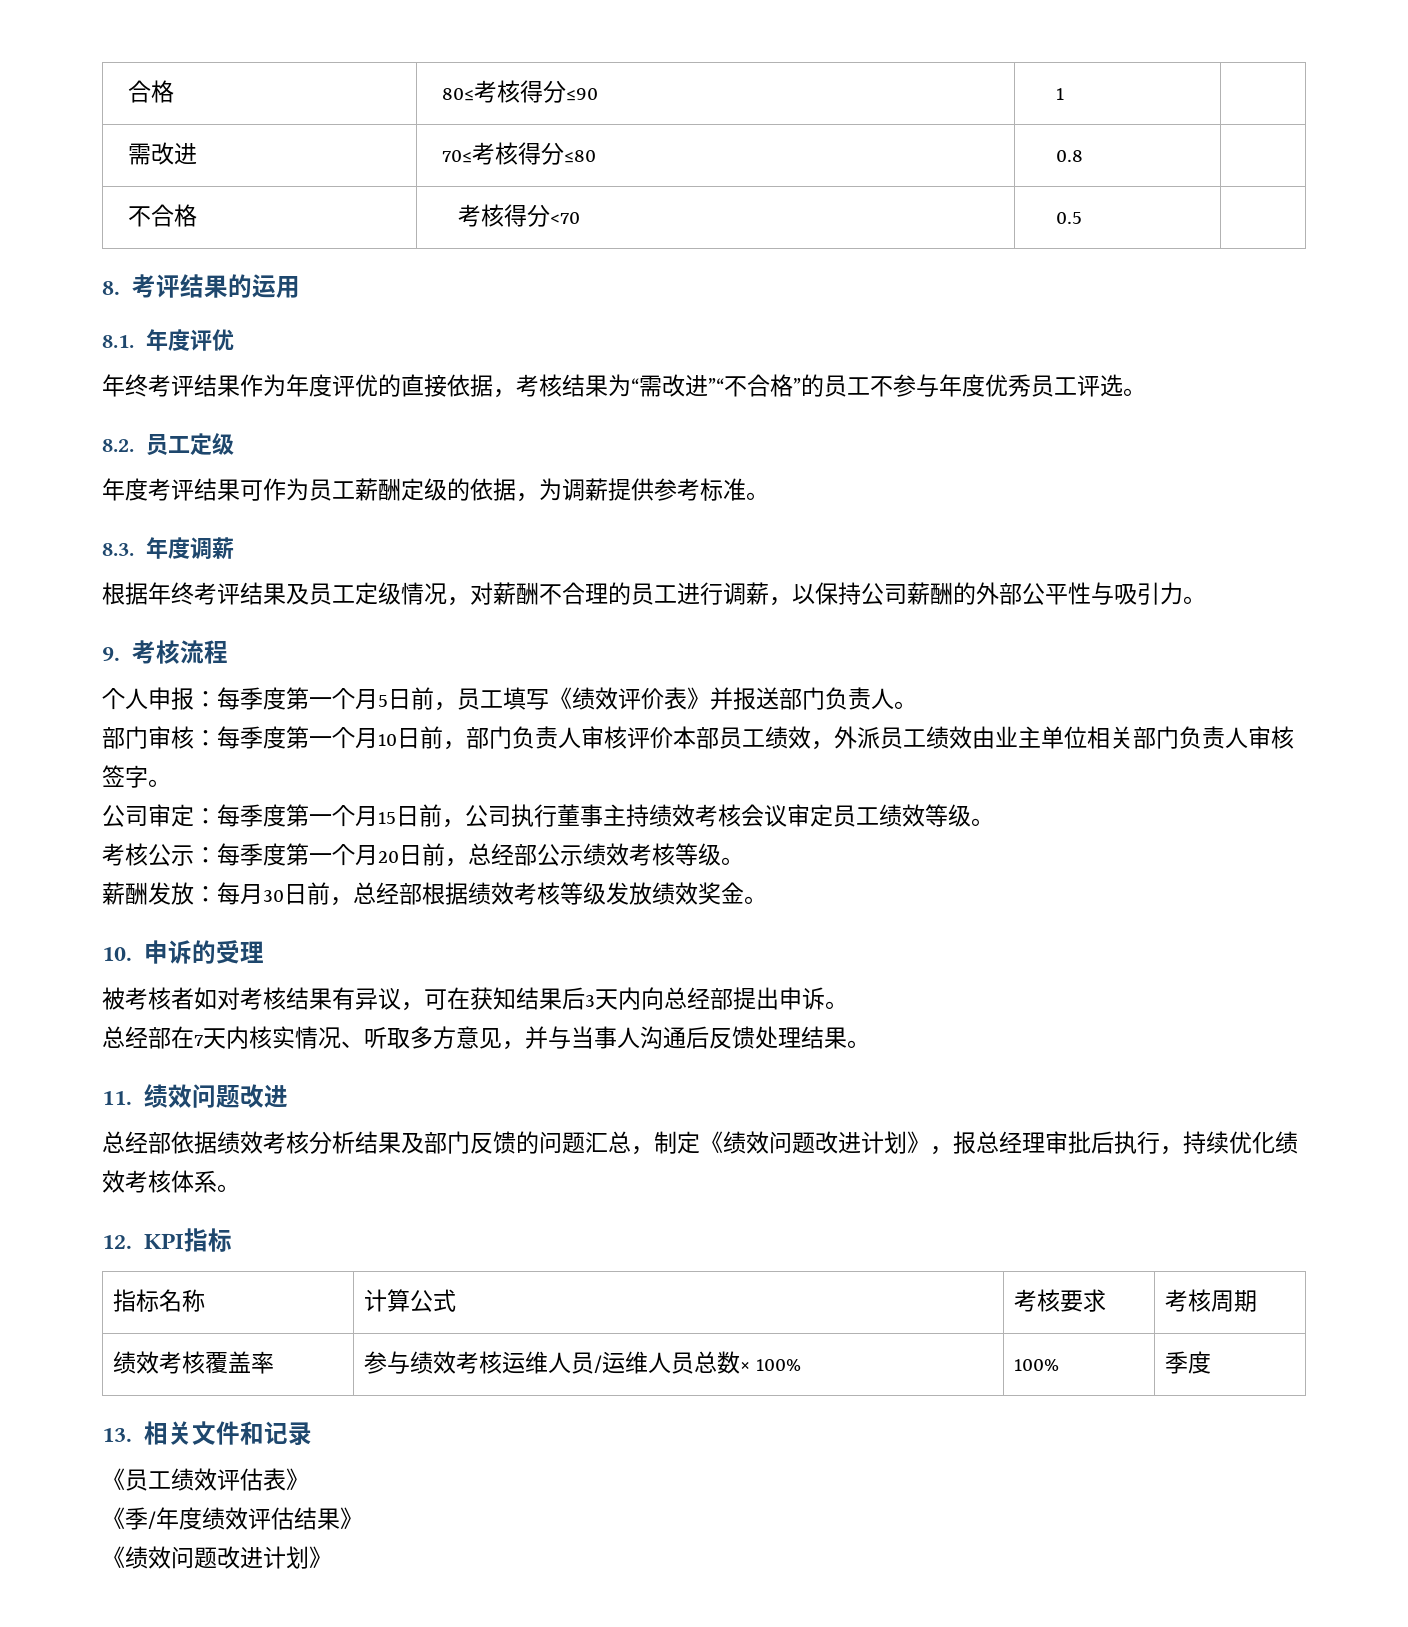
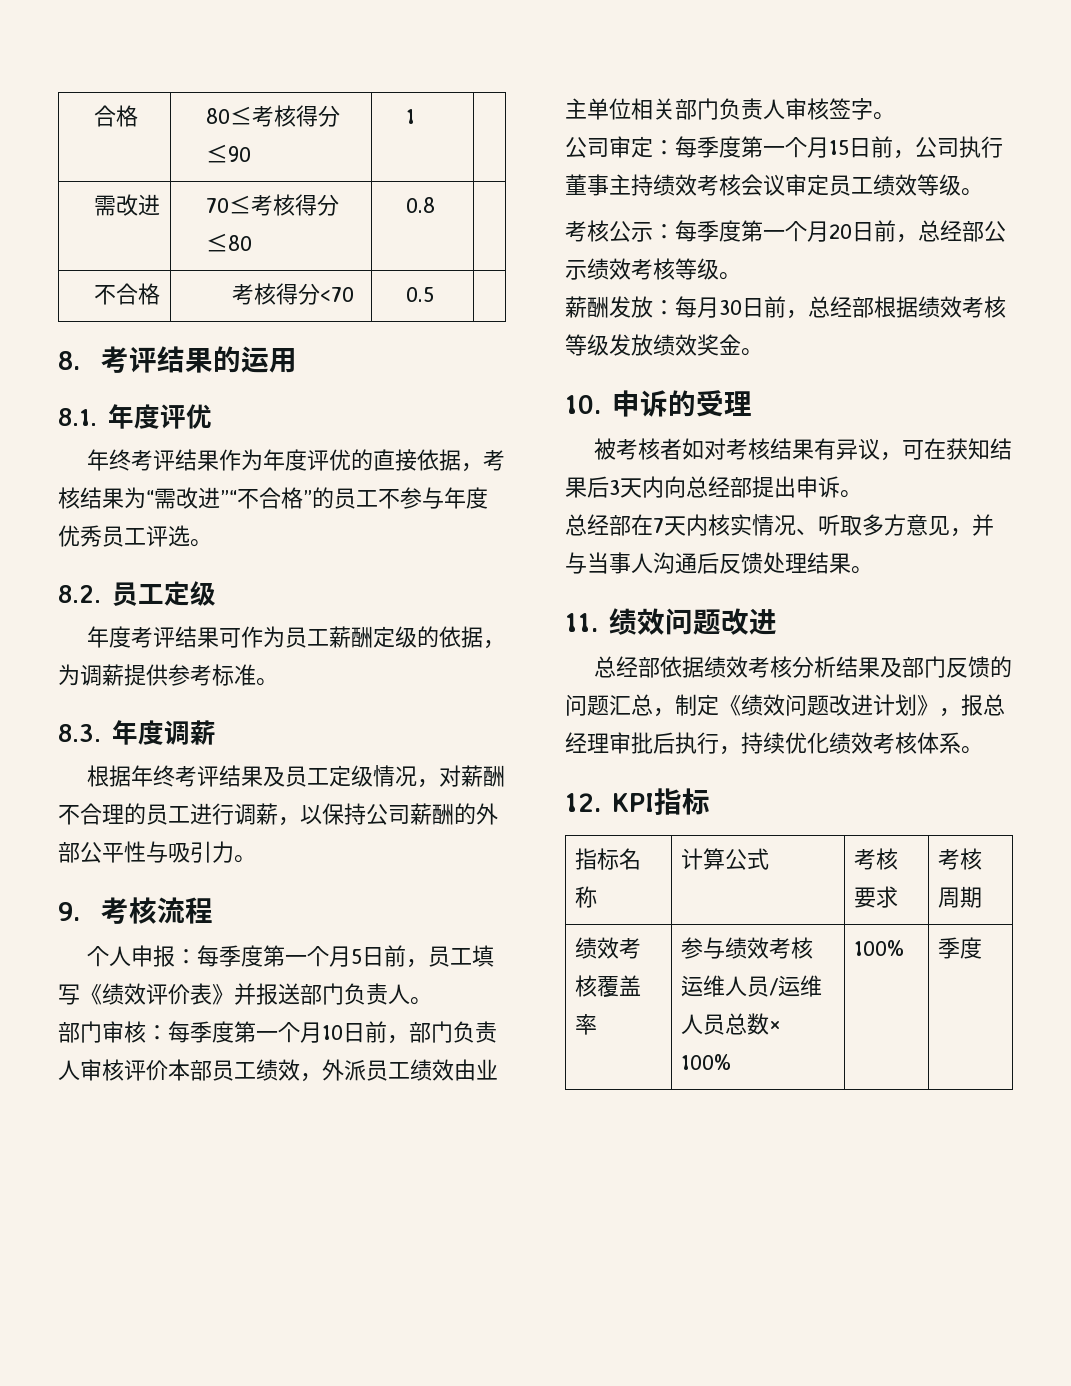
- 13.相关文件和记录
- 《员工绩效评估表》
- 《季/年度绩效评估结果》
- 《绩效问题改进计划》

